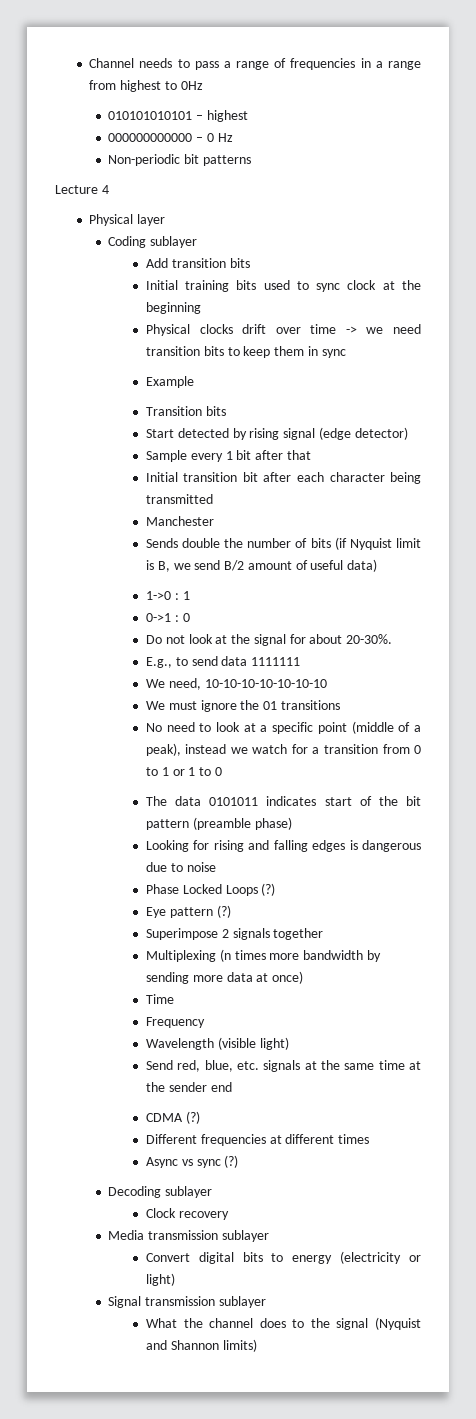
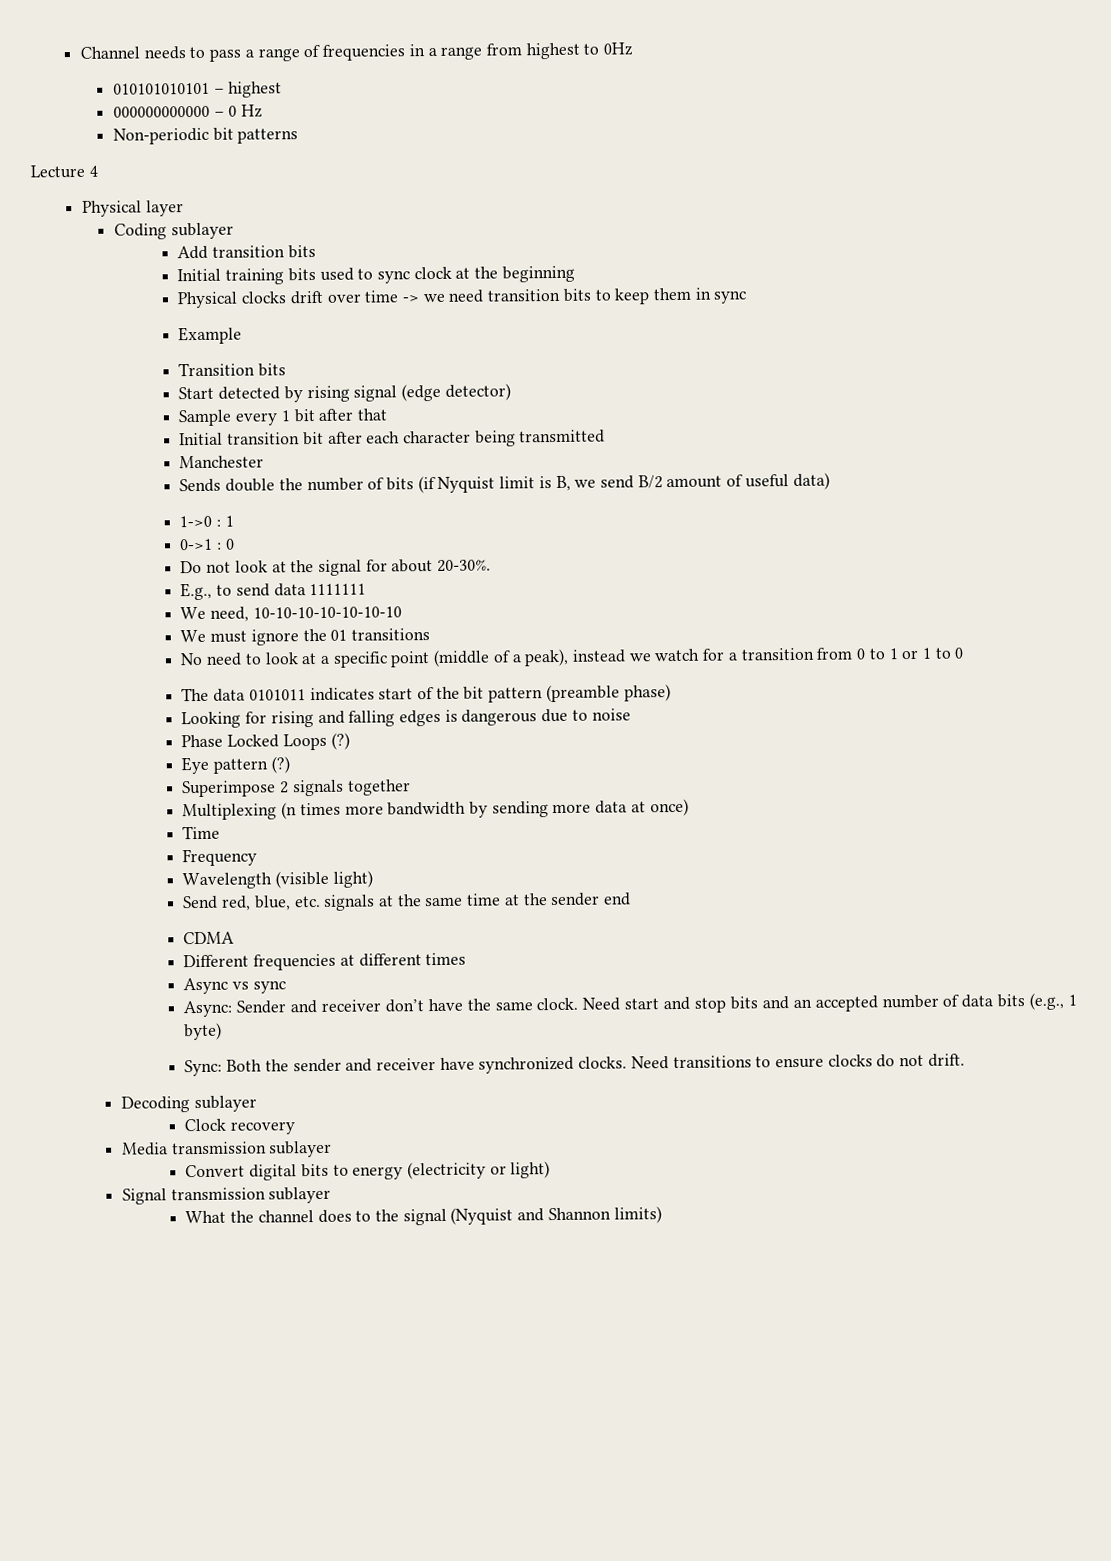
- CDMA (?)
+ CDMA
- Async vs sync (?)
+ Async vs sync
+ Async: Sender and receiver don’t have the same clock. Need start and stop bits and an accepted number of data bits (e.g., 1 byte)
+ Sync: Both the sender and receiver have synchronized clocks. Need transitions to ensure clocks do not drift.

